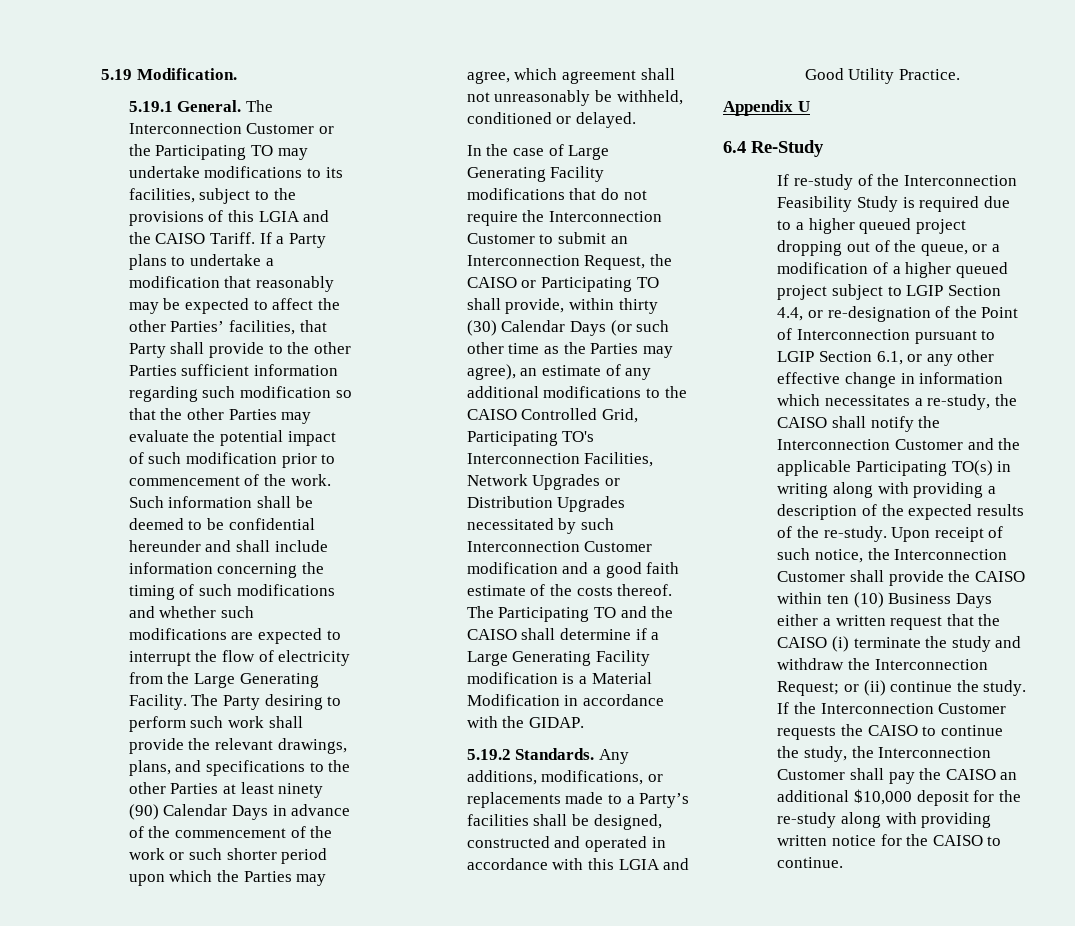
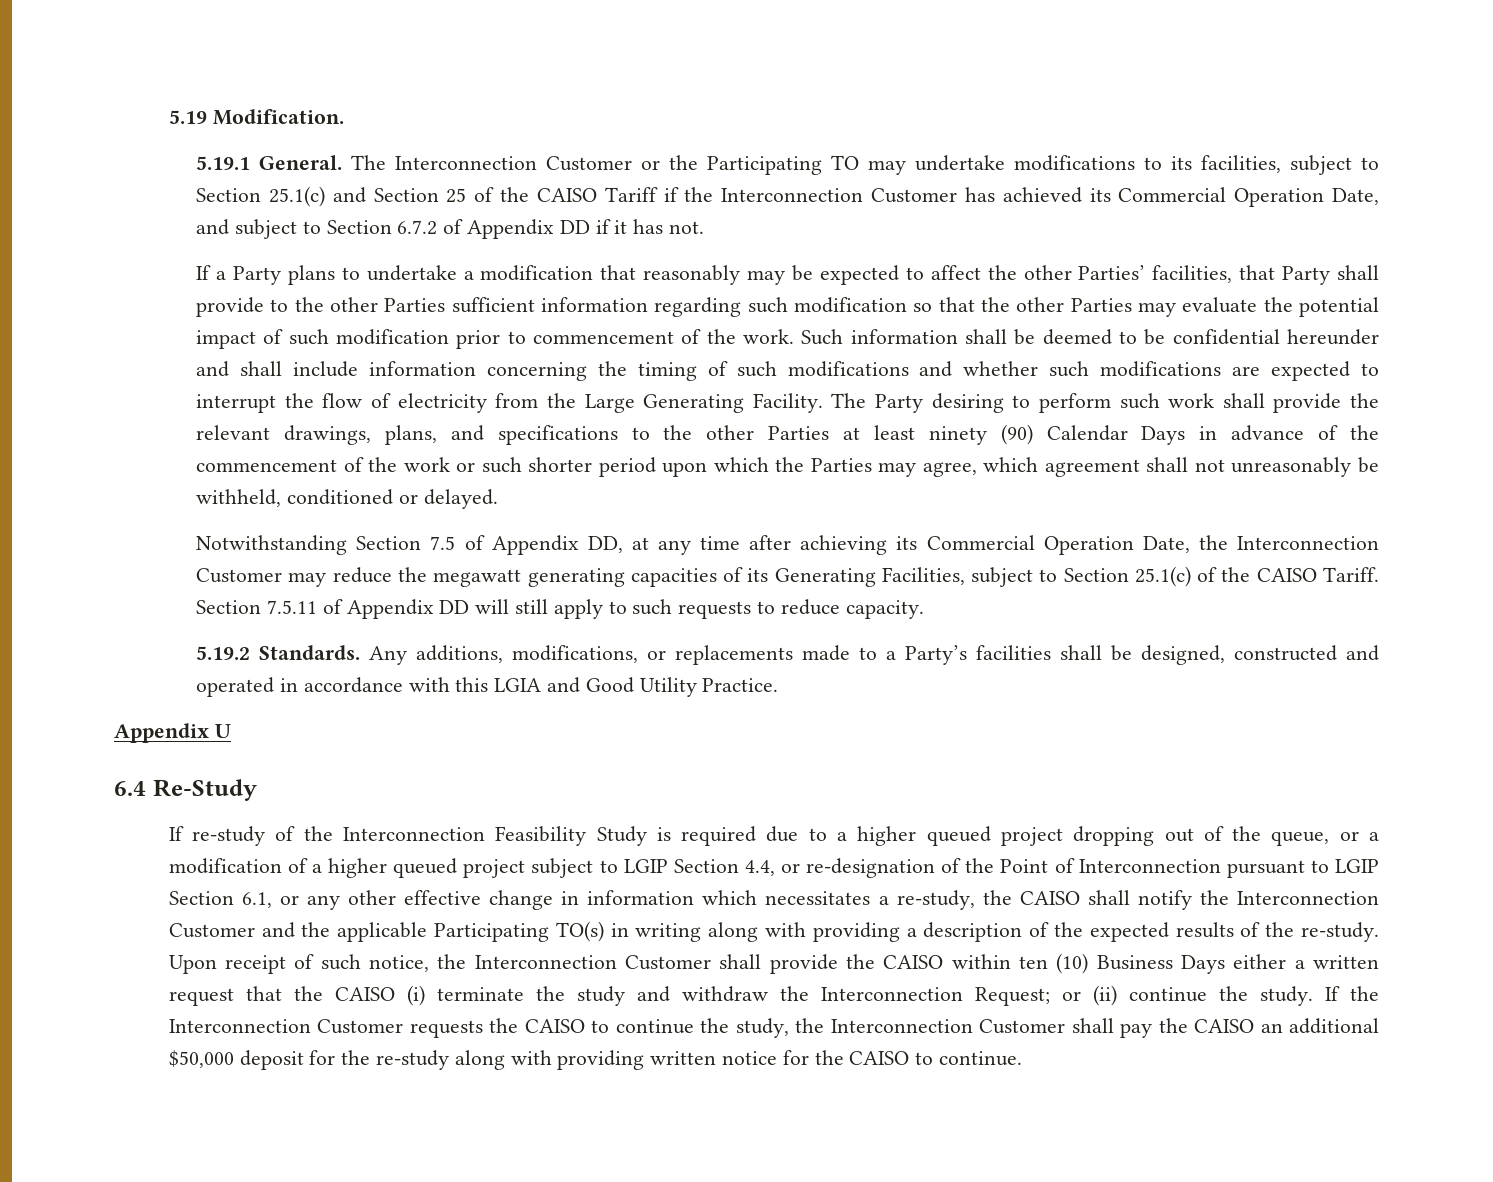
- The Interconnection Customer or the Participating TO may undertake modifications to its facilities, subject to the provisions of this LGIA and the CAISO Tariff. If a Party plans to undertake a modification that reasonably may be expected to affect the other Parties’ facilities, that Party shall provide to the other Parties sufficient information regarding such modification so that the other Parties may evaluate the potential impact of such modification prior to commencement of the work.
+ The Interconnection Customer or the Participating TO may undertake modifications to its facilities, subject to Section 25.1(c) and Section 25 of the CAISO Tariff if the Interconnection Customer has achieved its Commercial Operation Date, and subject to Section 6.7.2 of Appendix DD if it has not.
+ If a Party plans to undertake a modification that reasonably may be expected to affect the other Parties’ facilities, that Party shall provide to the other Parties sufficient information regarding such modification so that the other Parties may evaluate the potential impact of such modification prior to commencement of the work.
- In the case of Large Generating Facility modifications that do not require the Interconnection Customer to submit an Interconnection Request, the CAISO or Participating TO shall provide, within thirty (30) Calendar Days (or such other time as the Parties may agree), an estimate of any additional modifications to the CAISO Controlled Grid, Participating TO's Interconnection Facilities, Network Upgrades or Distribution Upgrades necessitated by such Interconnection Customer modification and a good faith estimate of the costs thereof. The Participating TO and the CAISO shall determine if a Large Generating Facility modification is a Material Modification in accordance with the GIDAP.
+ Notwithstanding Section 7.5 of Appendix DD, at any time after achieving its Commercial Operation Date, the Interconnection Customer may reduce the megawatt generating capacities of its Generating Facilities, subject to Section 25.1(c) of the CAISO Tariff. Section 7.5.11 of Appendix DD will still apply to such requests to reduce capacity.
- If the Interconnection Customer requests the CAISO to continue the study, the Interconnection Customer shall pay the CAISO an additional $10,000 deposit for the re-study along with providing written notice for the CAISO to continue.
+ If the Interconnection Customer requests the CAISO to continue the study, the Interconnection Customer shall pay the CAISO an additional $50,000 deposit for the re-study along with providing written notice for the CAISO to continue.

